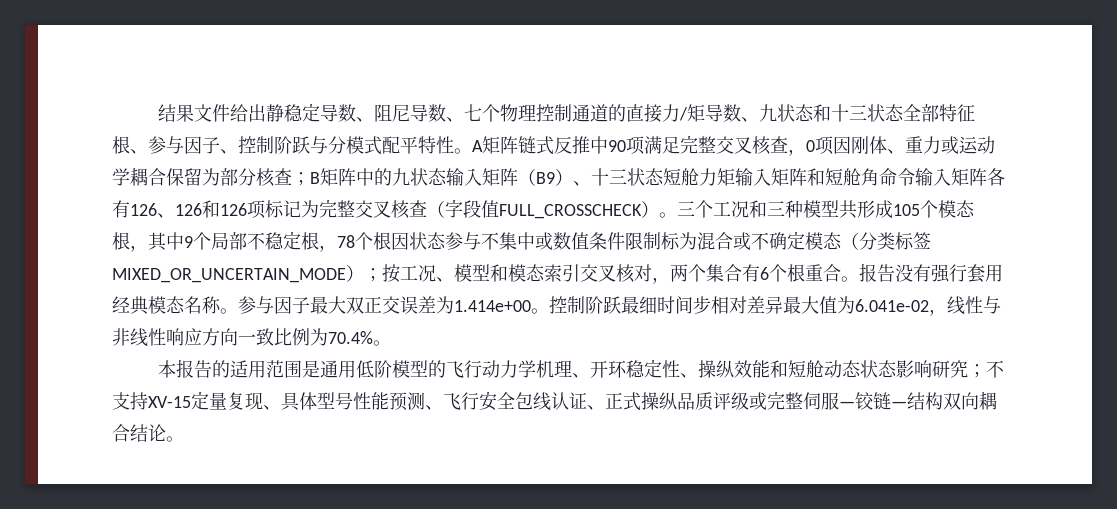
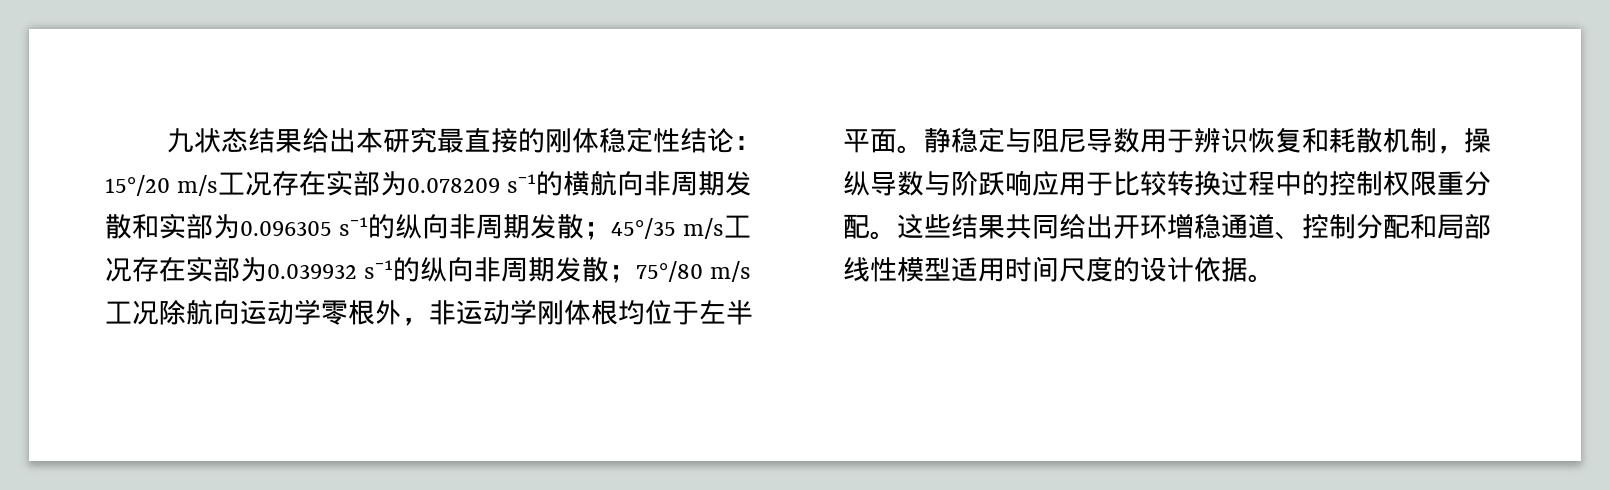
- 结果文件给出静稳定导数、阻尼导数、七个物理控制通道的直接力/矩导数、九状态和十三状态全部特征根、参与因子、控制阶跃与分模式配平特性。A矩阵链式反推中90项满足完整交叉核查，0项因刚体、重力或运动学耦合保留为部分核查；B矩阵中的九状态输入矩阵（B9）、十三状态短舱力矩输入矩阵和短舱角命令输入矩阵各有126、126和126项标记为完整交叉核查（字段值FULL_CROSSCHECK）。三个工况和三种模型共形成105个模态根，其中9个局部不稳定根，78个根因状态参与不集中或数值条件限制标为混合或不确定模态（分类标签MIXED_OR_UNCERTAIN_MODE）；按工况、模型和模态索引交叉核对，两个集合有6个根重合。报告没有强行套用经典模态名称。参与因子最大双正交误差为1.414e+00。控制阶跃最细时间步相对差异最大值为6.041e-02，线性与非线性响应方向一致比例为70.4%。
- 本报告的适用范围是通用低阶模型的飞行动力学机理、开环稳定性、操纵效能和短舱动态状态影响研究；不支持XV-15定量复现、具体型号性能预测、飞行安全包线认证、正式操纵品质评级或完整伺服—铰链—结构双向耦合结论。
+ 九状态结果给出本研究最直接的刚体稳定性结论：15°/20 m/s工况存在实部为0.078209 s⁻¹的横航向非周期发散和实部为0.096305 s⁻¹的纵向非周期发散；45°/35 m/s工况存在实部为0.039932 s⁻¹的纵向非周期发散；75°/80 m/s工况除航向运动学零根外，非运动学刚体根均位于左半平面。静稳定与阻尼导数用于辨识恢复和耗散机制，操纵导数与阶跃响应用于比较转换过程中的控制权限重分配。这些结果共同给出开环增稳通道、控制分配和局部线性模型适用时间尺度的设计依据。

